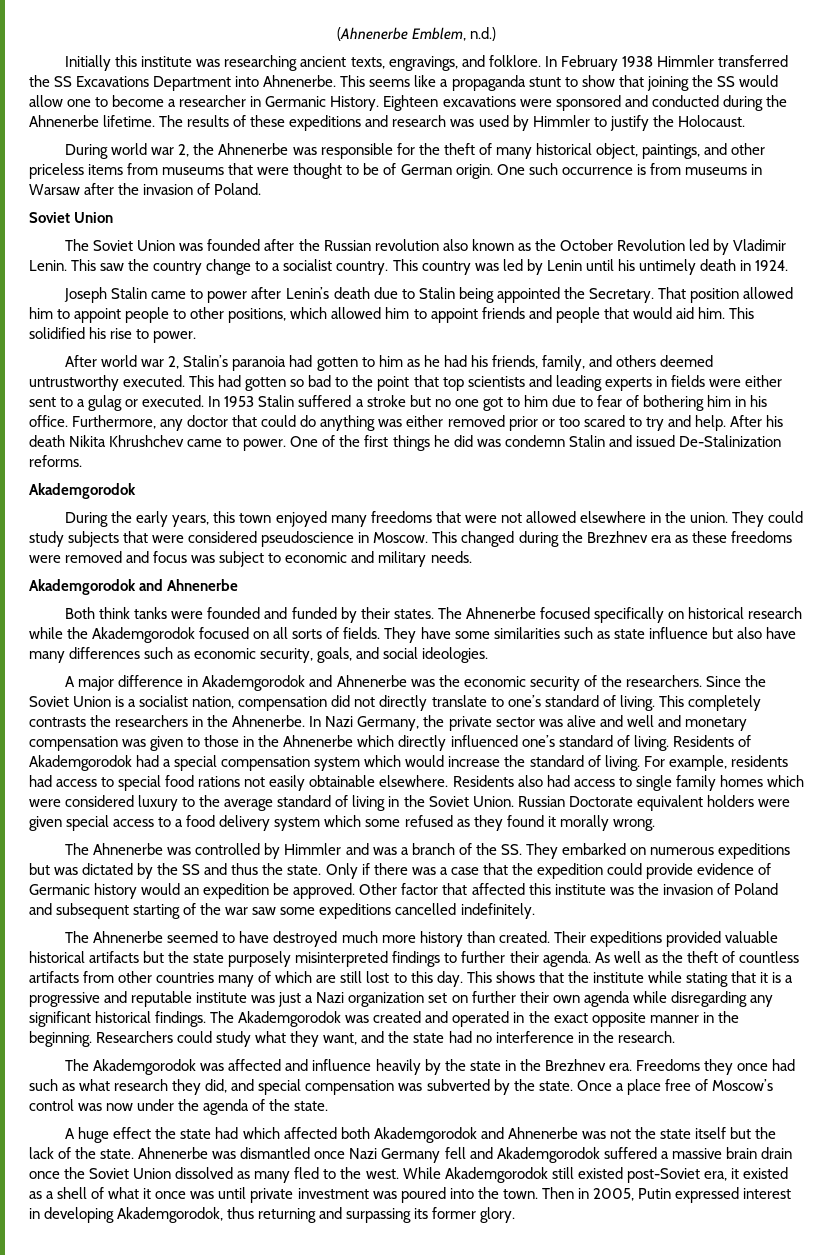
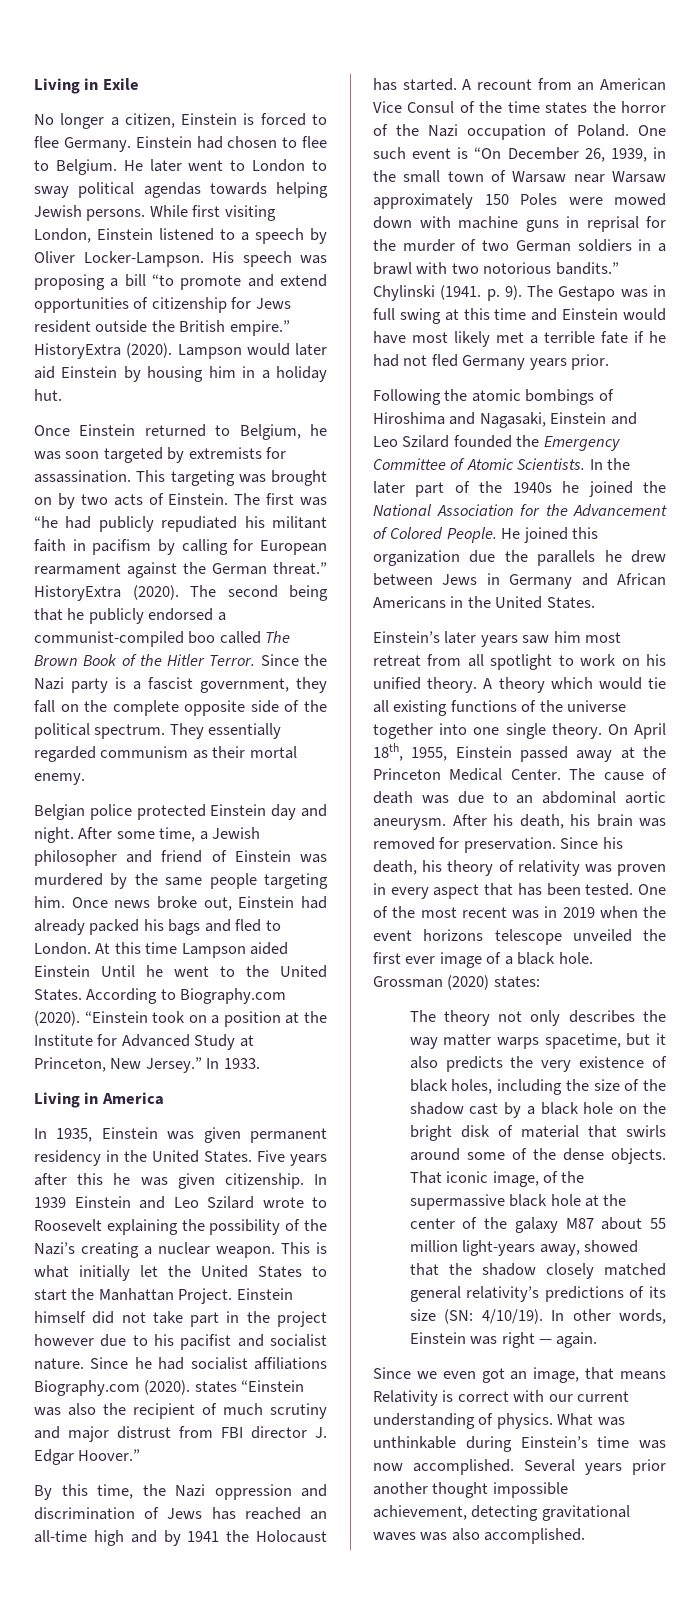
- (Ahnenerbe Emblem, n.d.)
- Initially this institute was researching ancient texts, engravings, and folklore. In February 1938 Himmler transferred the SS Excavations Department into Ahnenerbe. This seems like a propaganda stunt to show that joining the SS would allow one to become a researcher in Germanic History. Eighteen excavations were sponsored and conducted during the Ahnenerbe lifetime. The results of these expeditions and research was used by Himmler to justify the Holocaust.
- During world war 2, the Ahnenerbe was responsible for the theft of many historical object, paintings, and other priceless items from museums that were thought to be of German origin. One such occurrence is from museums in Warsaw after the invasion of Poland.
- Soviet Union
- The Soviet Union was founded after the Russian revolution also known as the October Revolution led by Vladimir Lenin. This saw the country change to a socialist country. This country was led by Lenin until his untimely death in 1924.
- Joseph Stalin came to power after Lenin’s death due to Stalin being appointed the Secretary. That position allowed him to appoint people to other positions, which allowed him to appoint friends and people that would aid him. This solidified his rise to power.
- After world war 2, Stalin’s paranoia had gotten to him as he had his friends, family, and others deemed untrustworthy executed. This had gotten so bad to the point that top scientists and leading experts in fields were either sent to a gulag or executed. In 1953 Stalin suffered a stroke but no one got to him due to fear of bothering him in his office. Furthermore, any doctor that could do anything was either removed prior or too scared to try and help. After his death Nikita Khrushchev came to power. One of the first things he did was condemn Stalin and issued De-Stalinization reforms.
- Akademgorodok
- During the early years, this town enjoyed many freedoms that were not allowed elsewhere in the union. They could study subjects that were considered pseudoscience in Moscow. This changed during the Brezhnev era as these freedoms were removed and focus was subject to economic and military needs.
- Akademgorodok and Ahnenerbe
- Both think tanks were founded and funded by their states. The Ahnenerbe focused specifically on historical research while the Akademgorodok focused on all sorts of fields. They have some similarities such as state influence but also have many differences such as economic security, goals, and social ideologies.
- A major difference in Akademgorodok and Ahnenerbe was the economic security of the researchers. Since the Soviet Union is a socialist nation, compensation did not directly translate to one’s standard of living. This completely contrasts the researchers in the Ahnenerbe. In Nazi Germany, the private sector was alive and well and monetary compensation was given to those in the Ahnenerbe which directly influenced one’s standard of living. Residents of Akademgorodok had a special compensation system which would increase the standard of living. For example, residents had access to special food rations not easily obtainable elsewhere. Residents also had access to single family homes which were considered luxury to the average standard of living in the Soviet Union. Russian Doctorate equivalent holders were given special access to a food delivery system which some refused as they found it morally wrong.
- The Ahnenerbe was controlled by Himmler and was a branch of the SS. They embarked on numerous expeditions but was dictated by the SS and thus the state. Only if there was a case that the expedition could provide evidence of Germanic history would an expedition be approved. Other factor that affected this institute was the invasion of Poland and subsequent starting of the war saw some expeditions cancelled indefinitely.
- The Ahnenerbe seemed to have destroyed much more history than created. Their expeditions provided valuable historical artifacts but the state purposely misinterpreted findings to further their agenda. As well as the theft of countless artifacts from other countries many of which are still lost to this day. This shows that the institute while stating that it is a progressive and reputable institute was just a Nazi organization set on further their own agenda while disregarding any significant historical findings. The Akademgorodok was created and operated in the exact opposite manner in the beginning. Researchers could study what they want, and the state had no interference in the research.
- The Akademgorodok was affected and influence heavily by the state in the Brezhnev era. Freedoms they once had such as what research they did, and special compensation was subverted by the state. Once a place free of Moscow’s control was now under the agenda of the state.
- A huge effect the state had which affected both Akademgorodok and Ahnenerbe was not the state itself but the lack of the state. Ahnenerbe was dismantled once Nazi Germany fell and Akademgorodok suffered a massive brain drain once the Soviet Union dissolved as many fled to the west. While Akademgorodok still existed post-Soviet era, it existed as a shell of what it once was until private investment was poured into the town. Then in 2005, Putin expressed interest in developing Akademgorodok, thus returning and surpassing its former glory.
+ Living in Exile
+ No longer a citizen, Einstein is forced to flee Germany. Einstein had chosen to flee to Belgium. He later went to London to sway political agendas towards helping Jewish persons. While first visiting London, Einstein listened to a speech by Oliver Locker-Lampson. His speech was proposing a bill “to promote and extend opportunities of citizenship for Jews resident outside the British empire.” HistoryExtra (2020). Lampson would later aid Einstein by housing him in a holiday hut.
+ Once Einstein returned to Belgium, he was soon targeted by extremists for assassination. This targeting was brought on by two acts of Einstein. The first was “he had publicly repudiated his militant faith in pacifism by calling for European rearmament against the German threat.” HistoryExtra (2020). The second being that he publicly endorsed a communist-compiled boo called The Brown Book of the Hitler Terror. Since the Nazi party is a fascist government, they fall on the complete opposite side of the political spectrum. They essentially regarded communism as their mortal enemy.
+ Belgian police protected Einstein day and night. After some time, a Jewish philosopher and friend of Einstein was murdered by the same people targeting him. Once news broke out, Einstein had already packed his bags and fled to London. At this time Lampson aided Einstein Until he went to the United States. According to Biography.com (2020). “Einstein took on a position at the Institute for Advanced Study at Princeton, New Jersey.” In 1933.
+ Living in America
+ In 1935, Einstein was given permanent residency in the United States. Five years after this he was given citizenship. In 1939 Einstein and Leo Szilard wrote to Roosevelt explaining the possibility of the Nazi’s creating a nuclear weapon. This is what initially let the United States to start the Manhattan Project. Einstein himself did not take part in the project however due to his pacifist and socialist nature. Since he had socialist affiliations Biography.com (2020). states “Einstein was also the recipient of much scrutiny and major distrust from FBI director J. Edgar Hoover.”
+ By this time, the Nazi oppression and discrimination of Jews has reached an all-time high and by 1941 the Holocaust has started. A recount from an American Vice Consul of the time states the horror of the Nazi occupation of Poland. One such event is “On December 26, 1939, in the small town of Warsaw near Warsaw approximately 150 Poles were mowed down with machine guns in reprisal for the murder of two German soldiers in a brawl with two notorious bandits.” Chylinski (1941. p. 9). The Gestapo was in full swing at this time and Einstein would have most likely met a terrible fate if he had not fled Germany years prior.
+ Following the atomic bombings of Hiroshima and Nagasaki, Einstein and Leo Szilard founded the Emergency Committee of Atomic Scientists. In the later part of the 1940s he joined the National Association for the Advancement of Colored People. He joined this organization due the parallels he drew between Jews in Germany and African Americans in the United States.
+ Einstein’s later years saw him most retreat from all spotlight to work on his unified theory. A theory which would tie all existing functions of the universe together into one single theory. On April 18th, 1955, Einstein passed away at the Princeton Medical Center. The cause of death was due to an abdominal aortic aneurysm. After his death, his brain was removed for preservation. Since his death, his theory of relativity was proven in every aspect that has been tested. One of the most recent was in 2019 when the event horizons telescope unveiled the first ever image of a black hole. Grossman (2020) states:
+ The theory not only describes the way matter warps spacetime, but it also predicts the very existence of black holes, including the size of the shadow cast by a black hole on the bright disk of material that swirls around some of the dense objects. That iconic image, of the supermassive black hole at the center of the galaxy M87 about 55 million light-years away, showed that the shadow closely matched general relativity’s predictions of its size (SN: 4/10/19). In other words, Einstein was right — again.
+ Since we even got an image, that means Relativity is correct with our current understanding of physics. What was unthinkable during Einstein’s time was now accomplished. Several years prior another thought impossible achievement, detecting gravitational waves was also accomplished.

